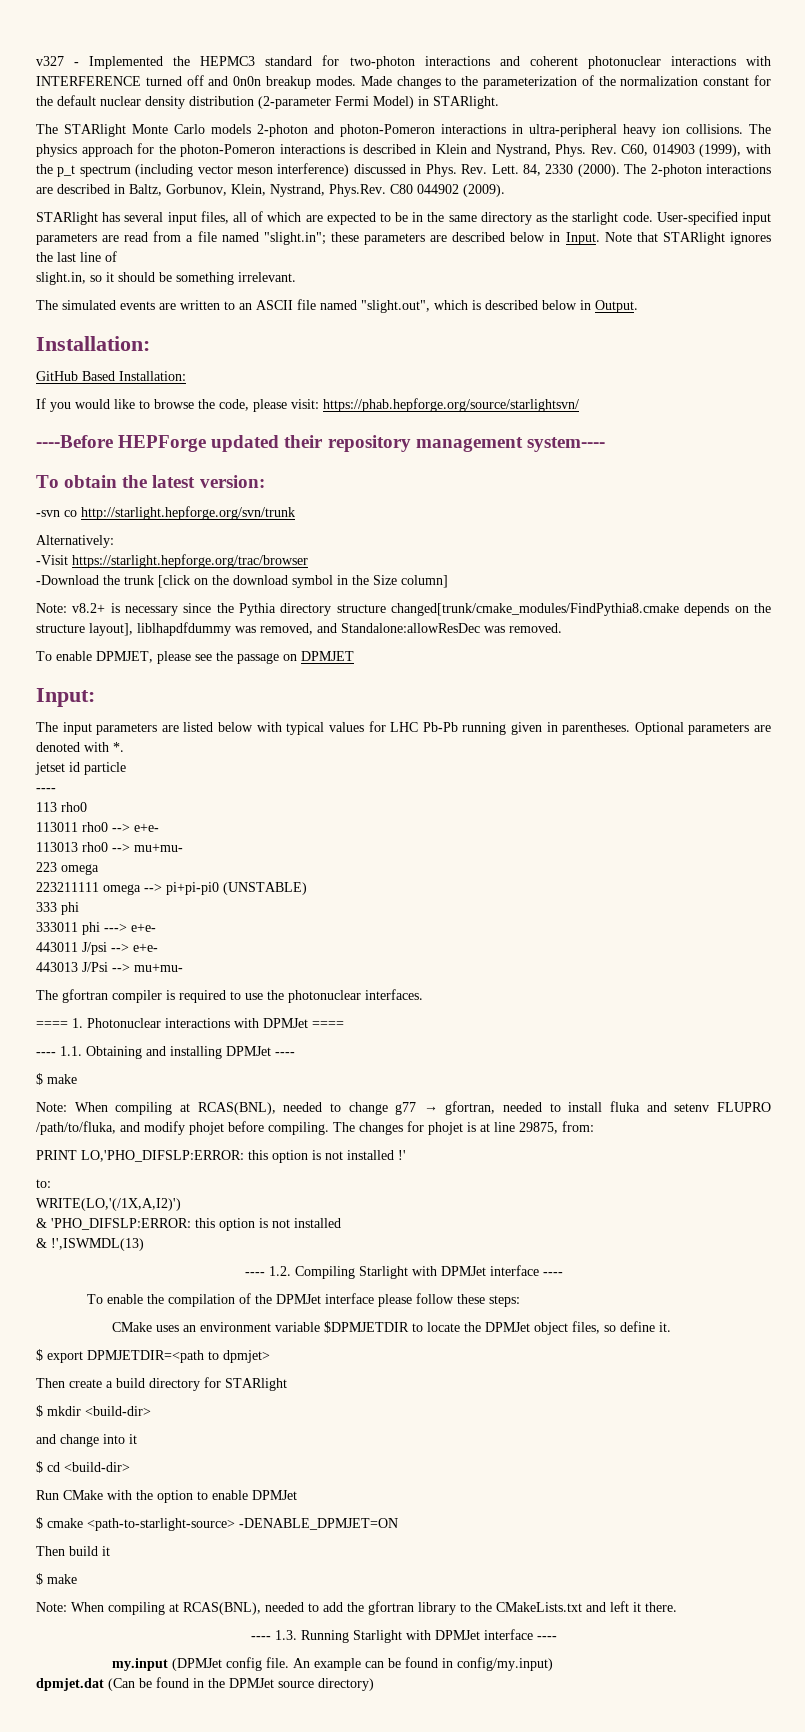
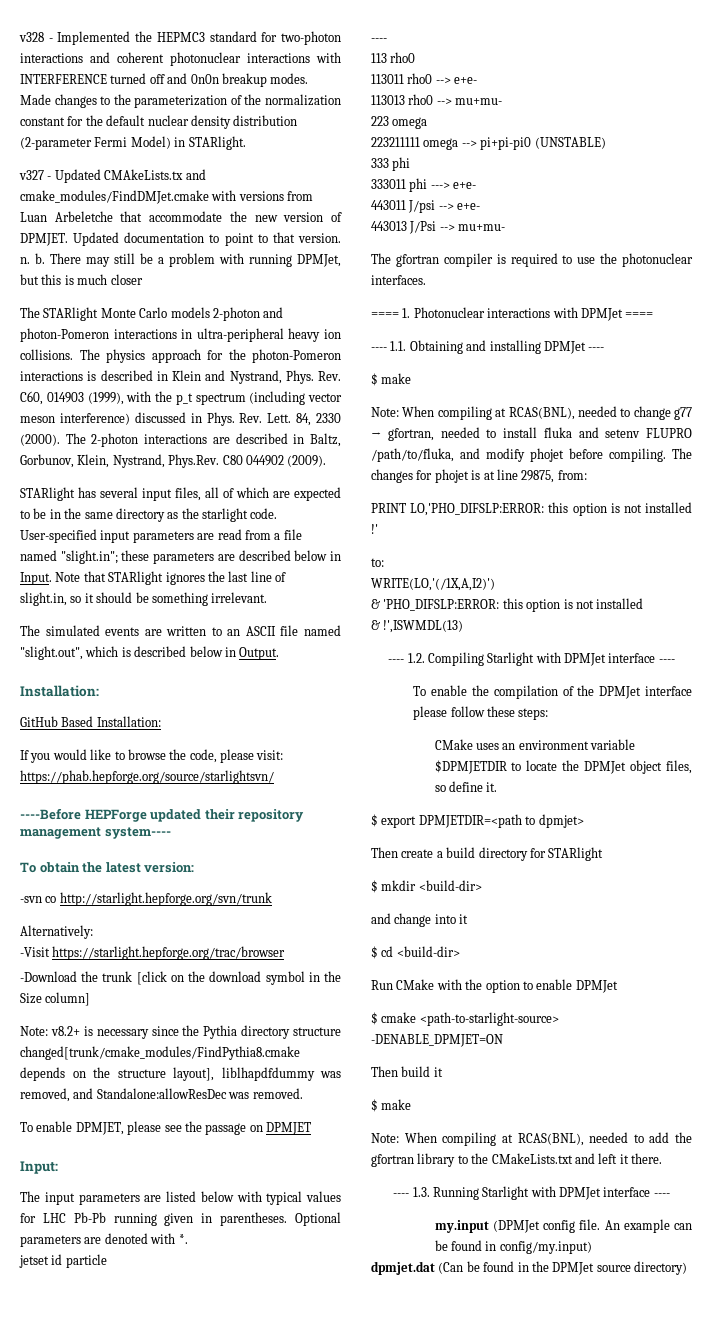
- v327 - Implemented the HEPMC3 standard for two-photon interactions and coherent photonuclear interactions with INTERFERENCE turned off and 0n0n breakup modes.
+ v328 - Implemented the HEPMC3 standard for two-photon interactions and coherent photonuclear interactions with INTERFERENCE turned off and 0n0n breakup modes.
+ v327 - Updated CMAkeLists.tx and cmake_modules/FindDMJet.cmake with versions from Luan Arbeletche that accommodate the new version of DPMJET. Updated documentation to point to that version. n. b. There may still be a problem with running DPMJet, but this is much closer

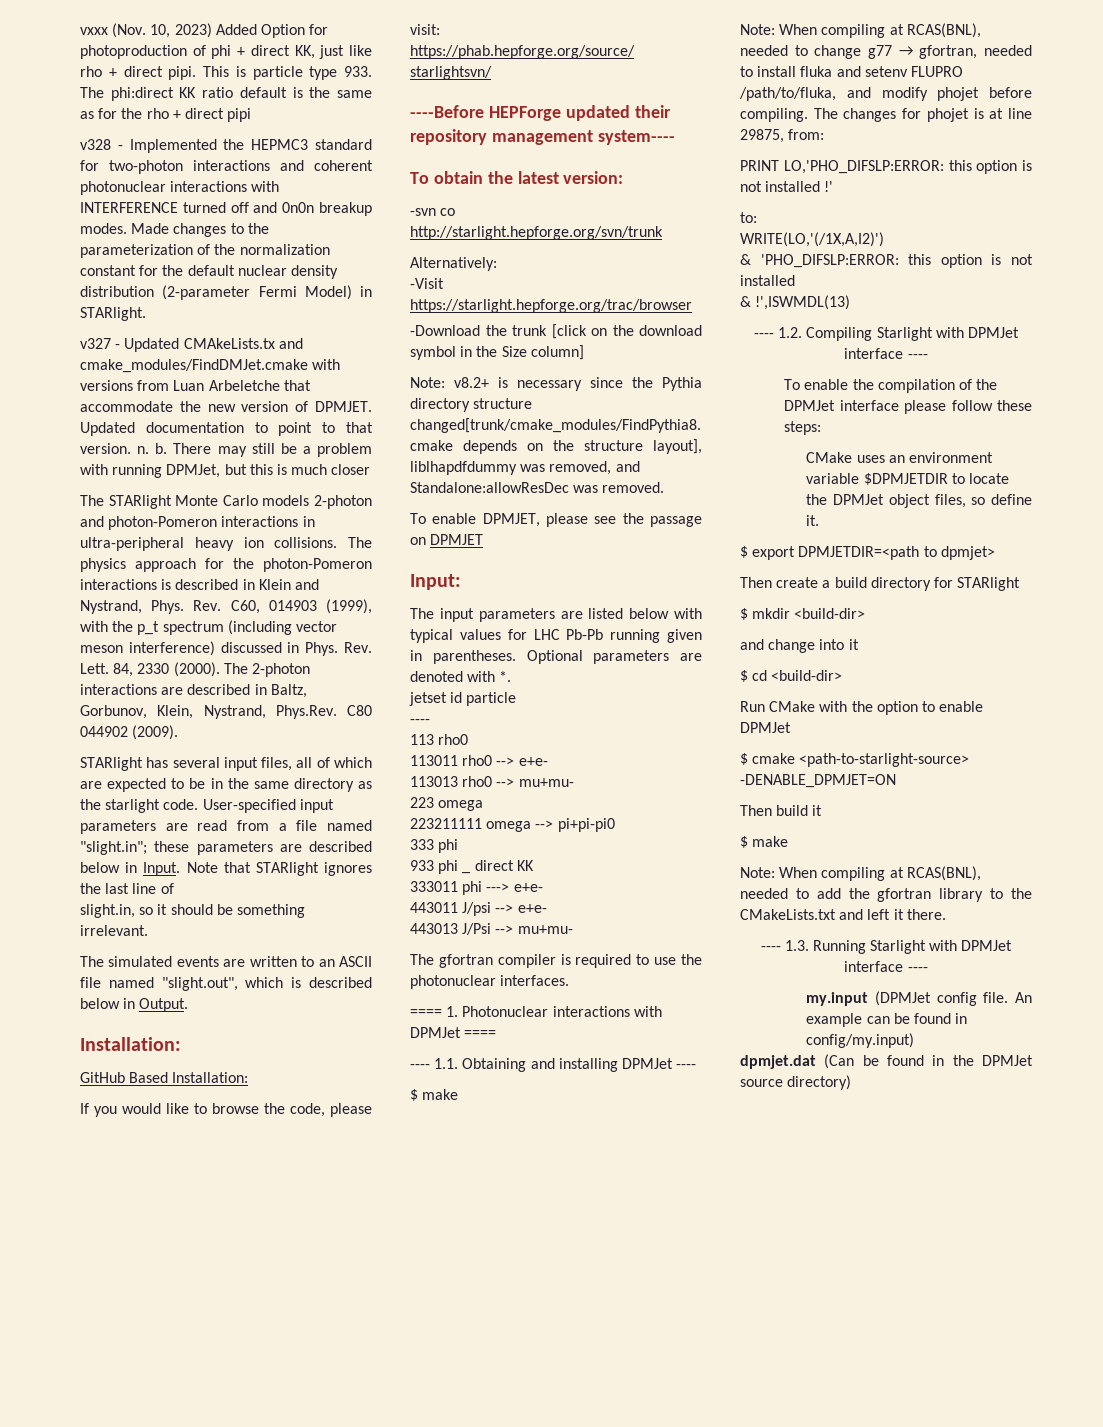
+ vxxx (Nov. 10, 2023) Added Option for photoproduction of phi + direct KK, just like rho + direct pipi. This is particle type 933. The phi:direct KK ratio default is the same as for the rho + direct pipi
- 223211111 omega --> pi+pi-pi0 (UNSTABLE)
+ 223211111 omega --> pi+pi-pi0
+ 933 phi _ direct KK

